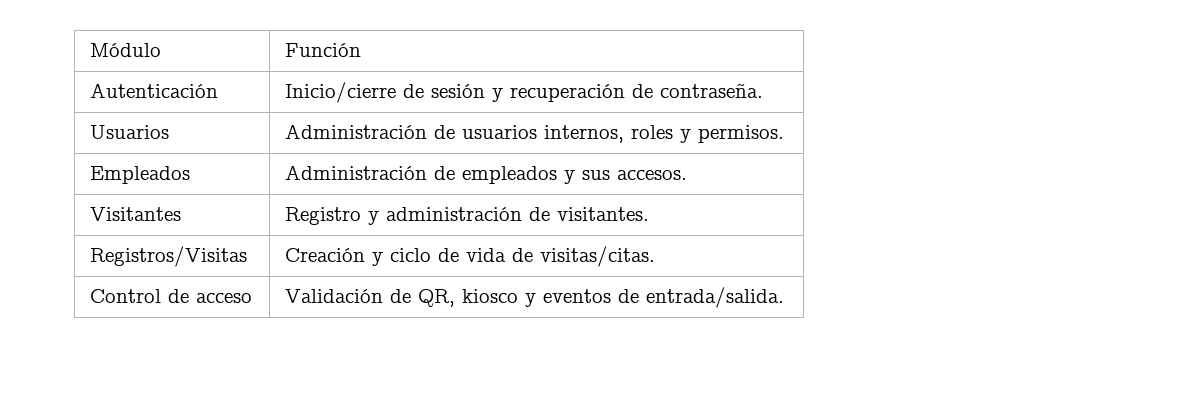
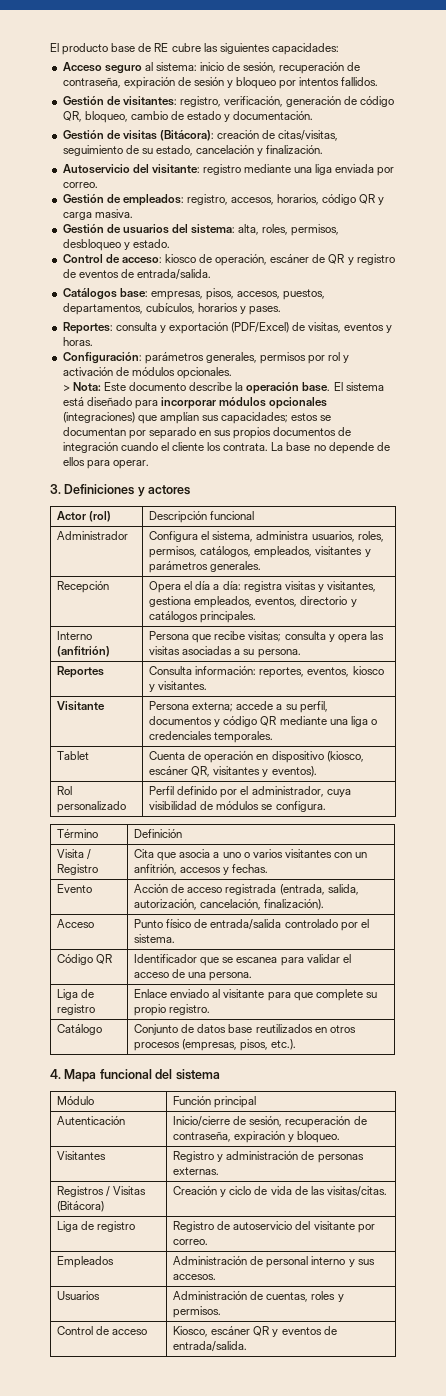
+ El producto base de RE cubre las siguientes capacidades:
+ Acceso seguro al sistema: inicio de sesión, recuperación de contraseña, expiración de sesión y bloqueo por intentos fallidos.
+ Gestión de visitantes: registro, verificación, generación de código QR, bloqueo, cambio de estado y documentación.
+ Gestión de visitas (Bitácora): creación de citas/visitas, seguimiento de su estado, cancelación y finalización.
+ Autoservicio del visitante: registro mediante una liga enviada por correo.
+ Gestión de empleados: registro, accesos, horarios, código QR y carga masiva.
+ Gestión de usuarios del sistema: alta, roles, permisos, desbloqueo y estado.
+ Control de acceso: kiosco de operación, escáner de QR y registro de eventos de entrada/salida.
+ Catálogos base: empresas, pisos, accesos, puestos, departamentos, cubículos, horarios y pases.
+ Reportes: consulta y exportación (PDF/Excel) de visitas, eventos y horas.
+ Configuración: parámetros generales, permisos por rol y activación de módulos opcionales.
+ > Nota: Este documento describe la operación base. El sistema está diseñado para incorporar módulos opcionales (integraciones) que amplían sus capacidades; estos se documentan por separado en sus propios documentos de integración cuando el cliente los contrata. La base no depende de ellos para operar.
+ 3. Definiciones y actores
+ Actor (rol) | Descripción funcional
+ Administrador | Configura el sistema, administra usuarios, roles, permisos, catálogos, empleados, visitantes y parámetros generales.
+ Recepción | Opera el día a día: registra visitas y visitantes, gestiona empleados, eventos, directorio y catálogos principales.
+ Interno (anfitrión) | Persona que recibe visitas; consulta y opera las visitas asociadas a su persona.
+ Reportes | Consulta información: reportes, eventos, kiosco y visitantes.
+ Visitante | Persona externa; accede a su perfil, documentos y código QR mediante una liga o credenciales temporales.
+ Tablet | Cuenta de operación en dispositivo (kiosco, escáner QR, visitantes y eventos).
+ Rol personalizado | Perfil definido por el administrador, cuya visibilidad de módulos se configura.
+ Término | Definición
+ Visita / Registro | Cita que asocia a uno o varios visitantes con un anfitrión, accesos y fechas.
+ Evento | Acción de acceso registrada (entrada, salida, autorización, cancelación, finalización).
+ Acceso | Punto físico de entrada/salida controlado por el sistema.
+ Código QR | Identificador que se escanea para validar el acceso de una persona.
+ Liga de registro | Enlace enviado al visitante para que complete su propio registro.
+ Catálogo | Conjunto de datos base reutilizados en otros procesos (empresas, pisos, etc.).
+ 4. Mapa funcional del sistema
- Módulo | Función
+ Módulo | Función principal
- Autenticación | Inicio/cierre de sesión y recuperación de contraseña.
- Usuarios | Administración de usuarios internos, roles y permisos.
- Empleados | Administración de empleados y sus accesos.
+ Autenticación | Inicio/cierre de sesión, recuperación de contraseña, expiración y bloqueo.
- Visitantes | Registro y administración de visitantes.
- Registros/Visitas | Creación y ciclo de vida de visitas/citas.
+ Visitantes | Registro y administración de personas externas.
+ Registros / Visitas (Bitácora) | Creación y ciclo de vida de las visitas/citas.
+ Liga de registro | Registro de autoservicio del visitante por correo.
+ Empleados | Administración de personal interno y sus accesos.
+ Usuarios | Administración de cuentas, roles y permisos.
- Control de acceso | Validación de QR, kiosco y eventos de entrada/salida.
+ Control de acceso | Kiosco, escáner QR y eventos de entrada/salida.

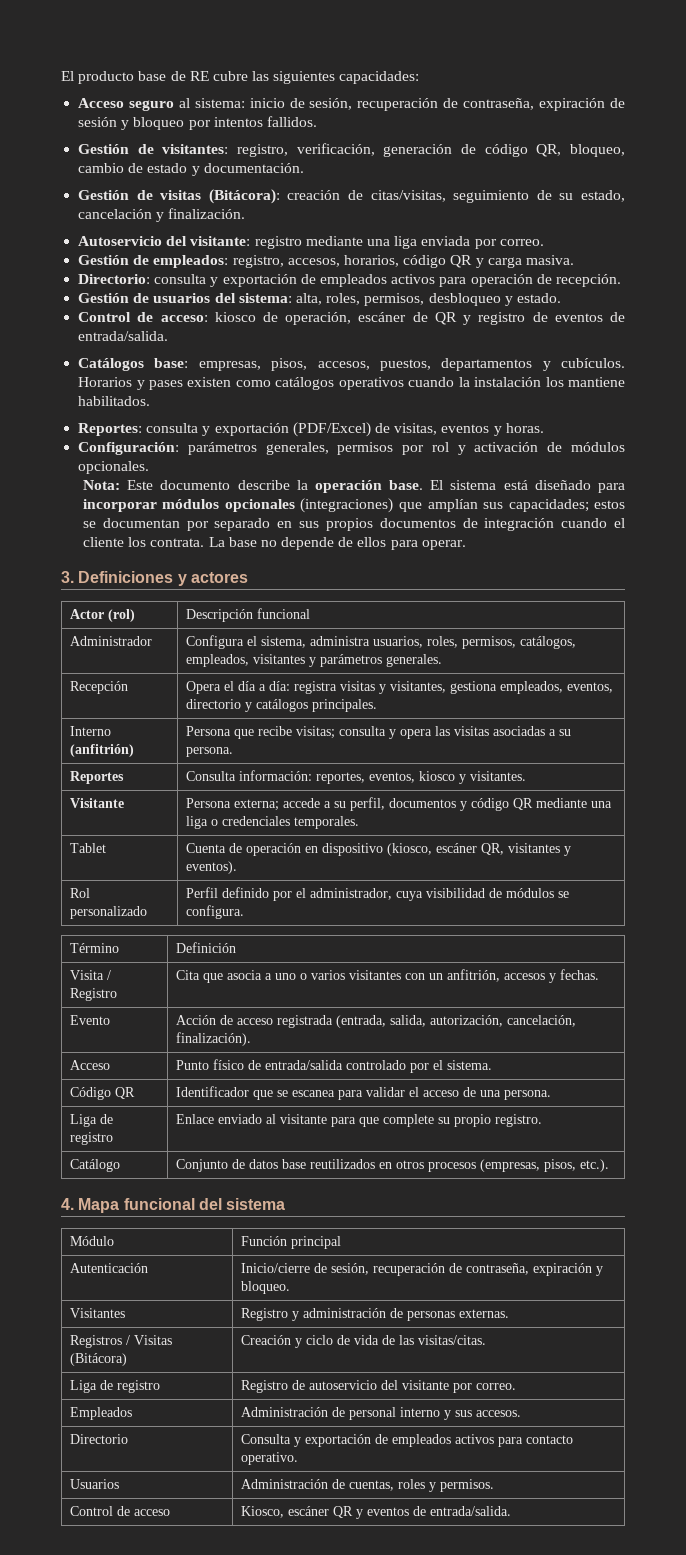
+ Directorio: consulta y exportación de empleados activos para operación de recepción.
- Catálogos base: empresas, pisos, accesos, puestos, departamentos, cubículos, horarios y pases.
+ Catálogos base: empresas, pisos, accesos, puestos, departamentos y cubículos. Horarios y pases existen como catálogos operativos cuando la instalación los mantiene habilitados.
- > Nota: Este documento describe la operación base.
+ Nota: Este documento describe la operación base.
+ Directorio | Consulta y exportación de empleados activos para contacto operativo.

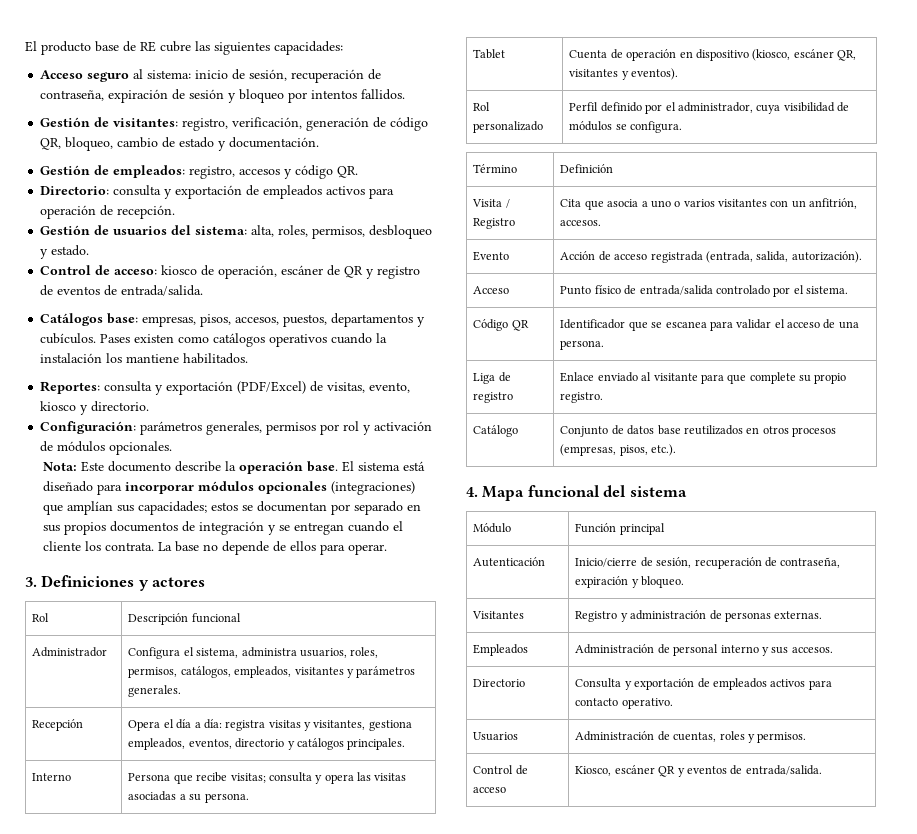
- Gestión de visitas (Bitácora): creación de citas/visitas, seguimiento de su estado, cancelación y finalización.
- Autoservicio del visitante: registro mediante una liga enviada por correo.
- Gestión de empleados: registro, accesos, horarios, código QR y carga masiva.
+ Gestión de empleados: registro, accesos y código QR.
- Horarios y pases existen como catálogos operativos cuando la instalación los mantiene habilitados.
+ Pases existen como catálogos operativos cuando la instalación los mantiene habilitados.
- Reportes: consulta y exportación (PDF/Excel) de visitas, eventos y horas.
+ Reportes: consulta y exportación (PDF/Excel) de visitas, evento, kiosco y directorio.
- El sistema está diseñado para incorporar módulos opcionales (integraciones) que amplían sus capacidades; estos se documentan por separado en sus propios documentos de integración cuando el cliente los contrata.
+ El sistema está diseñado para incorporar módulos opcionales (integraciones) que amplían sus capacidades; estos se documentan por separado en sus propios documentos de integración y se entregan cuando el cliente los contrata.
- Actor (rol) | Descripción funcional
+ Rol | Descripción funcional
- Interno (anfitrión) | Persona que recibe visitas; consulta y opera las visitas asociadas a su persona.
+ Interno | Persona que recibe visitas; consulta y opera las visitas asociadas a su persona.
- Reportes | Consulta información: reportes, eventos, kiosco y visitantes.
- Visitante | Persona externa; accede a su perfil, documentos y código QR mediante una liga o credenciales temporales.
- Visita / Registro | Cita que asocia a uno o varios visitantes con un anfitrión, accesos y fechas.
+ Visita / Registro | Cita que asocia a uno o varios visitantes con un anfitrión, accesos.
- Evento | Acción de acceso registrada (entrada, salida, autorización, cancelación, finalización).
+ Evento | Acción de acceso registrada (entrada, salida, autorización).
- Registros / Visitas (Bitácora) | Creación y ciclo de vida de las visitas/citas.
- Liga de registro | Registro de autoservicio del visitante por correo.

